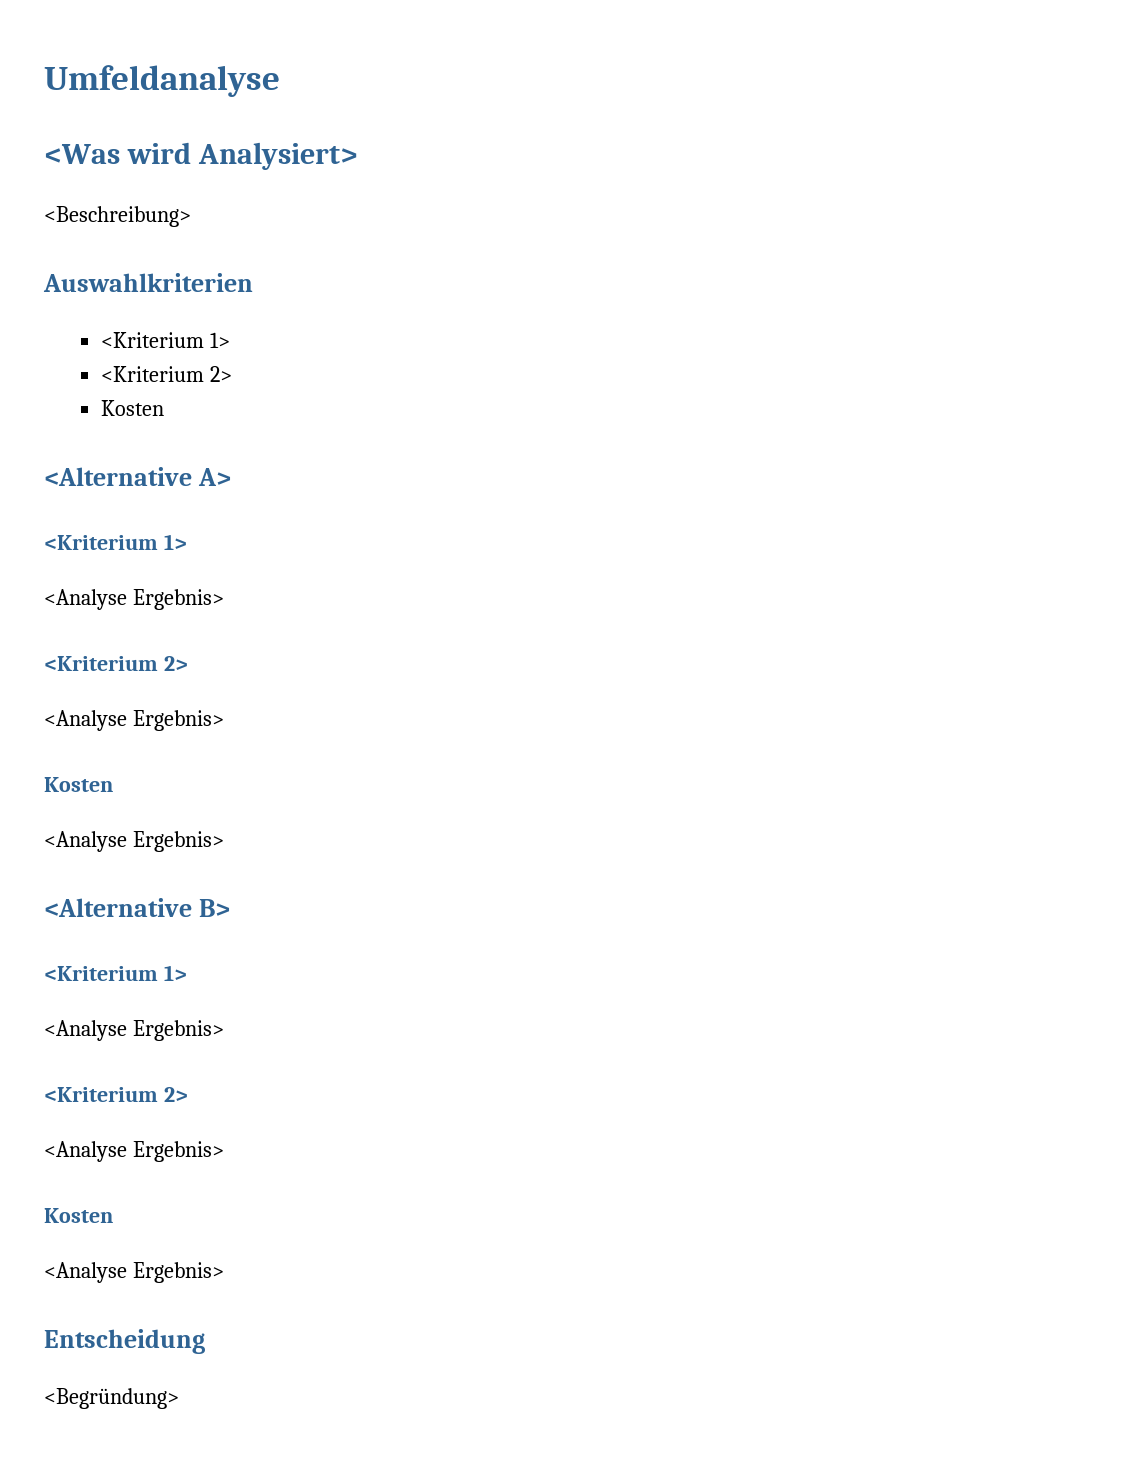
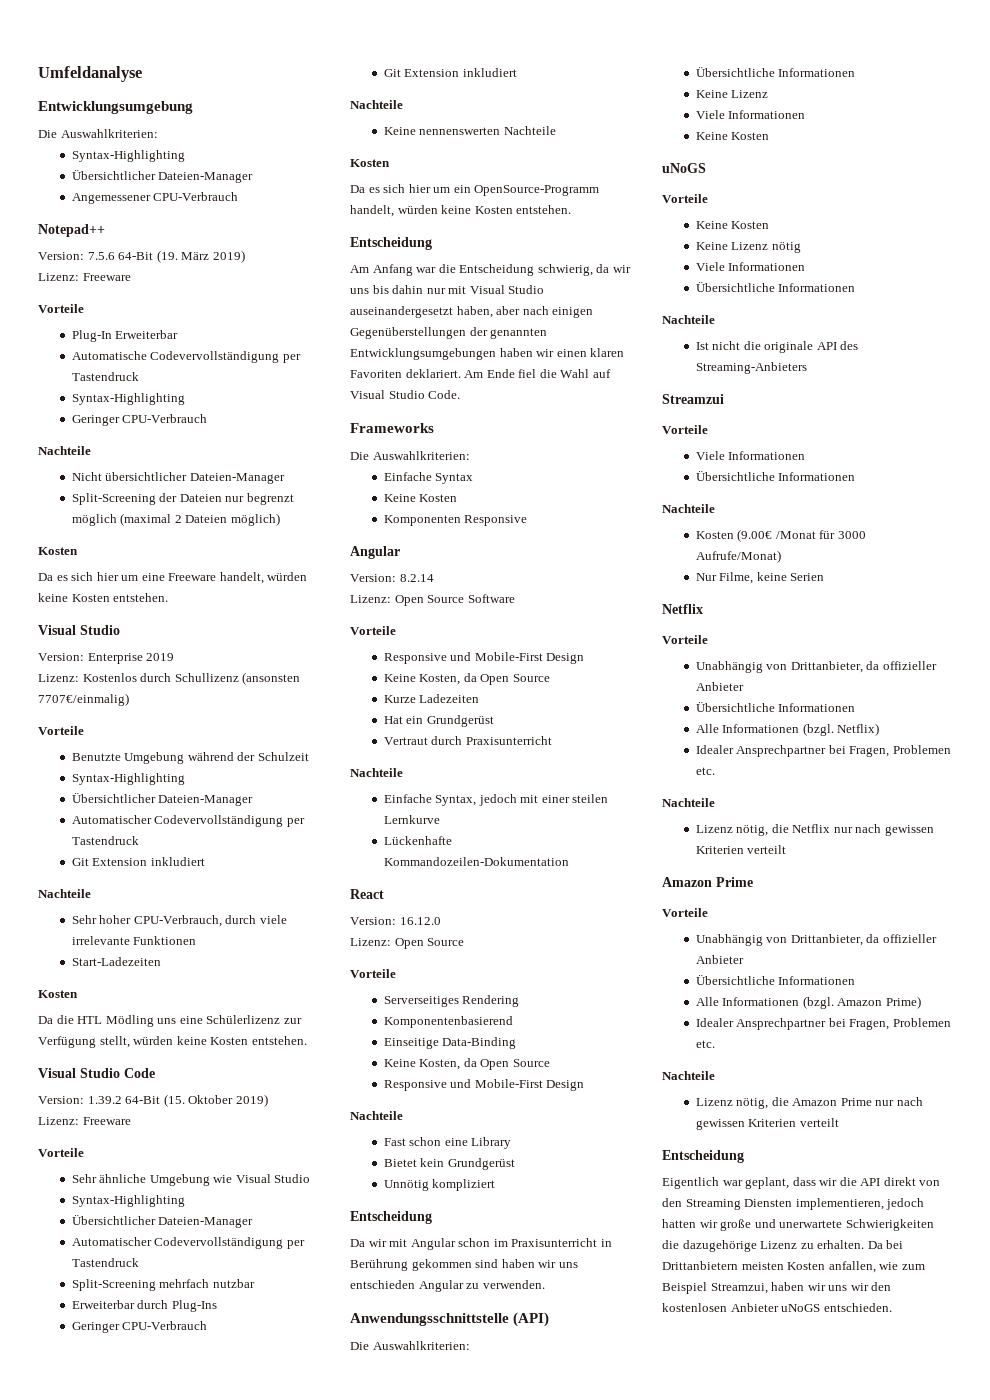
- <Was wird Analysiert>
- <Beschreibung>
- Auswahlkriterien
- <Kriterium 1>
- <Kriterium 2>
+ Entwicklungsumgebung
+ Die Auswahlkriterien:
+ Syntax-Highlighting
+ Übersichtlicher Dateien-Manager
+ Angemessener CPU-Verbrauch
+ Notepad++
+ Version: 7.5.6 64-Bit (19. März 2019)
+ Lizenz: Freeware
+ Vorteile
+ Plug-In Erweiterbar
+ Automatische Codevervollständigung per Tastendruck
+ Syntax-Highlighting
+ Geringer CPU-Verbrauch
+ Nachteile
+ Nicht übersichtlicher Dateien-Manager
+ Split-Screening der Dateien nur begrenzt möglich (maximal 2 Dateien möglich)
  Kosten
- <Alternative A>
- <Kriterium 1>
- <Analyse Ergebnis>
- <Kriterium 2>
- <Analyse Ergebnis>
+ Da es sich hier um eine Freeware handelt, würden keine Kosten entstehen.
+ Visual Studio
+ Version: Enterprise 2019
+ Lizenz: Kostenlos durch Schullizenz (ansonsten 7707€/einmalig)
+ Vorteile
+ Benutzte Umgebung während der Schulzeit
+ Syntax-Highlighting
+ Übersichtlicher Dateien-Manager
+ Automatischer Codevervollständigung per Tastendruck
+ Git Extension inkludiert
+ Nachteile
+ Sehr hoher CPU-Verbrauch, durch viele irrelevante Funktionen
+ Start-Ladezeiten
  Kosten
- <Analyse Ergebnis>
- <Alternative B>
- <Kriterium 1>
- <Analyse Ergebnis>
- <Kriterium 2>
- <Analyse Ergebnis>
+ Da die HTL Mödling uns eine Schülerlizenz zur Verfügung stellt, würden keine Kosten entstehen.
+ Visual Studio Code
+ Version: 1.39.2 64-Bit (15. Oktober 2019)
+ Lizenz: Freeware
+ Vorteile
+ Sehr ähnliche Umgebung wie Visual Studio
+ Syntax-Highlighting
+ Übersichtlicher Dateien-Manager
+ Automatischer Codevervollständigung per Tastendruck
+ Split-Screening mehrfach nutzbar
+ Erweiterbar durch Plug-Ins
+ Geringer CPU-Verbrauch
+ Git Extension inkludiert
+ Nachteile
+ Keine nennenswerten Nachteile
  Kosten
- <Analyse Ergebnis>
+ Da es sich hier um ein OpenSource-Programm handelt, würden keine Kosten entstehen.
  Entscheidung
- <Begründung>
+ Am Anfang war die Entscheidung schwierig, da wir uns bis dahin nur mit Visual Studio auseinandergesetzt haben, aber nach einigen Gegenüberstellungen der genannten Entwicklungsumgebungen haben wir einen klaren Favoriten deklariert. Am Ende fiel die Wahl auf Visual Studio Code.
+ Frameworks
+ Die Auswahlkriterien:
+ Einfache Syntax
+ Keine Kosten
+ Komponenten Responsive
+ Angular
+ Version: 8.2.14
+ Lizenz: Open Source Software
+ Vorteile
+ Responsive und Mobile-First Design
+ Keine Kosten, da Open Source
+ Kurze Ladezeiten
+ Hat ein Grundgerüst
+ Vertraut durch Praxisunterricht
+ Nachteile
+ Einfache Syntax, jedoch mit einer steilen Lernkurve
+ Lückenhafte Kommandozeilen-Dokumentation
+ React
+ Version: 16.12.0
+ Lizenz: Open Source
+ Vorteile
+ Serverseitiges Rendering
+ Komponentenbasierend
+ Einseitige Data-Binding
+ Keine Kosten, da Open Source
+ Responsive und Mobile-First Design
+ Nachteile
+ Fast schon eine Library
+ Bietet kein Grundgerüst
+ Unnötig kompliziert
+ Entscheidung
+ Da wir mit Angular schon im Praxisunterricht in Berührung gekommen sind haben wir uns entschieden Angular zu verwenden.
+ Anwendungsschnittstelle (API)
+ Die Auswahlkriterien:
+ Übersichtliche Informationen
+ Keine Lizenz
+ Viele Informationen
+ Keine Kosten
+ uNoGS
+ Vorteile
+ Keine Kosten
+ Keine Lizenz nötig
+ Viele Informationen
+ Übersichtliche Informationen
+ Nachteile
+ Ist nicht die originale API des Streaming-Anbieters
+ Streamzui
+ Vorteile
+ Viele Informationen
+ Übersichtliche Informationen
+ Nachteile
+ Kosten (9.00€ /Monat für 3000 Aufrufe/Monat)
+ Nur Filme, keine Serien
+ Netflix
+ Vorteile
+ Unabhängig von Drittanbieter, da offizieller Anbieter
+ Übersichtliche Informationen
+ Alle Informationen (bzgl. Netflix)
+ Idealer Ansprechpartner bei Fragen, Problemen etc.
+ Nachteile
+ Lizenz nötig, die Netflix nur nach gewissen Kriterien verteilt
+ Amazon Prime
+ Vorteile
+ Unabhängig von Drittanbieter, da offizieller Anbieter
+ Übersichtliche Informationen
+ Alle Informationen (bzgl. Amazon Prime)
+ Idealer Ansprechpartner bei Fragen, Problemen etc.
+ Nachteile
+ Lizenz nötig, die Amazon Prime nur nach gewissen Kriterien verteilt
+ Entscheidung
+ Eigentlich war geplant, dass wir die API direkt von den Streaming Diensten implementieren, jedoch hatten wir große und unerwartete Schwierigkeiten die dazugehörige Lizenz zu erhalten. Da bei Drittanbietern meisten Kosten anfallen, wie zum Beispiel Streamzui, haben wir uns wir den kostenlosen Anbieter uNoGS entschieden.

